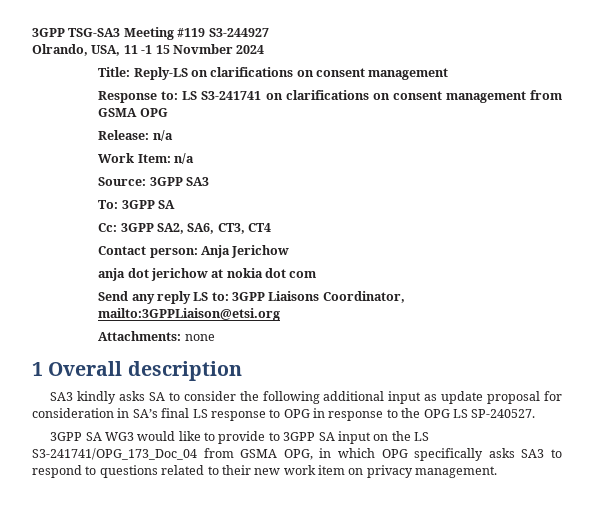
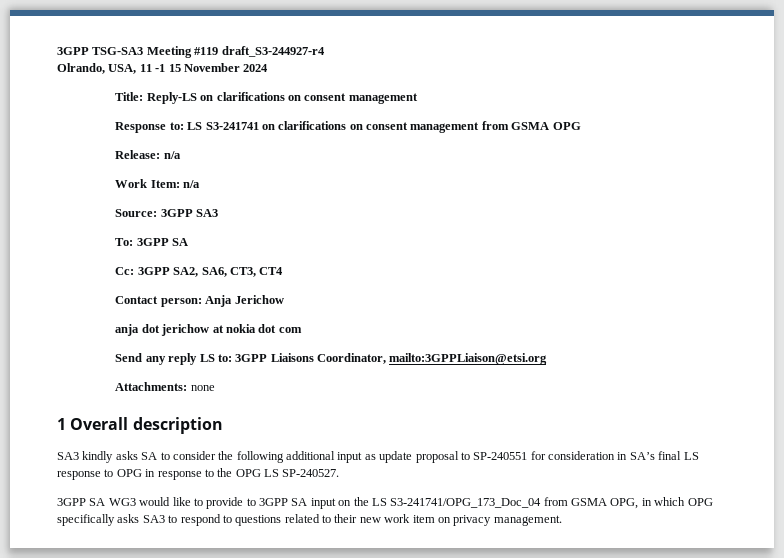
- 3GPP TSG-SA3 Meeting #119 S3-244927
+ 3GPP TSG-SA3 Meeting #119 draft_S3-244927-r4
- Olrando, USA, 11 -1 15 Novmber 2024
+ Olrando, USA, 11 -1 15 November 2024
- SA3 kindly asks SA to consider the following additional input as update proposal for consideration in SA’s final LS response to OPG in response to the OPG LS SP-240527.
+ SA3 kindly asks SA to consider the following additional input as update proposal to SP-240551 for consideration in SA’s final LS response to OPG in response to the OPG LS SP-240527.

